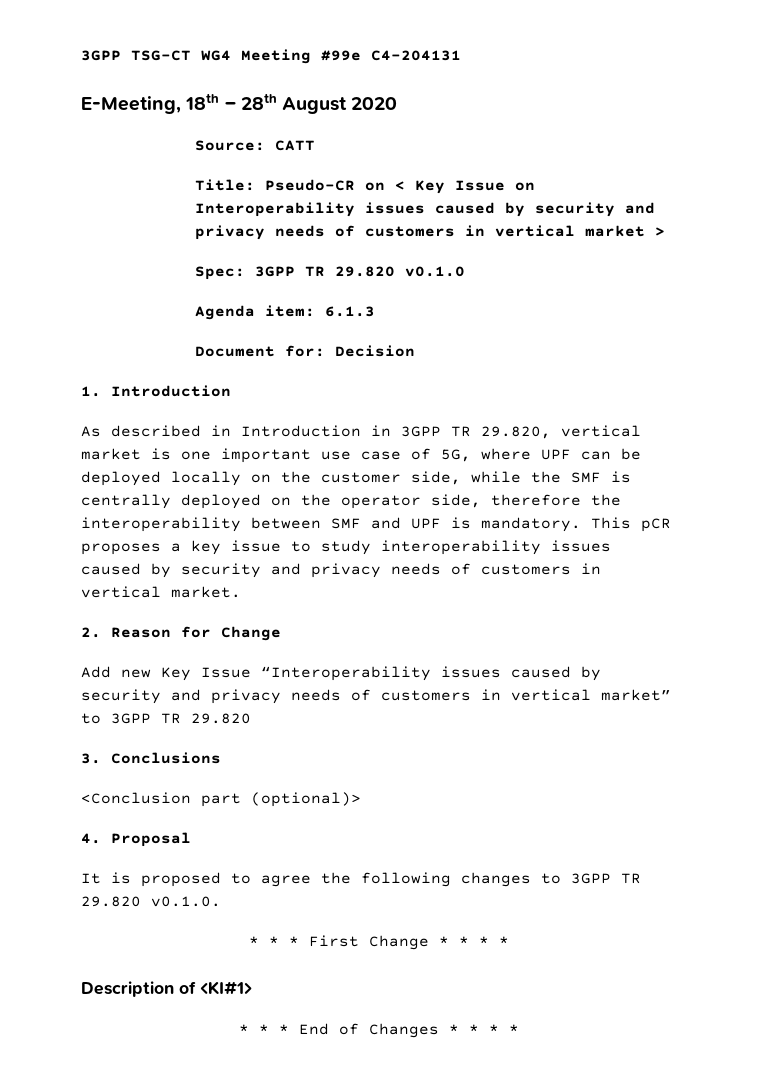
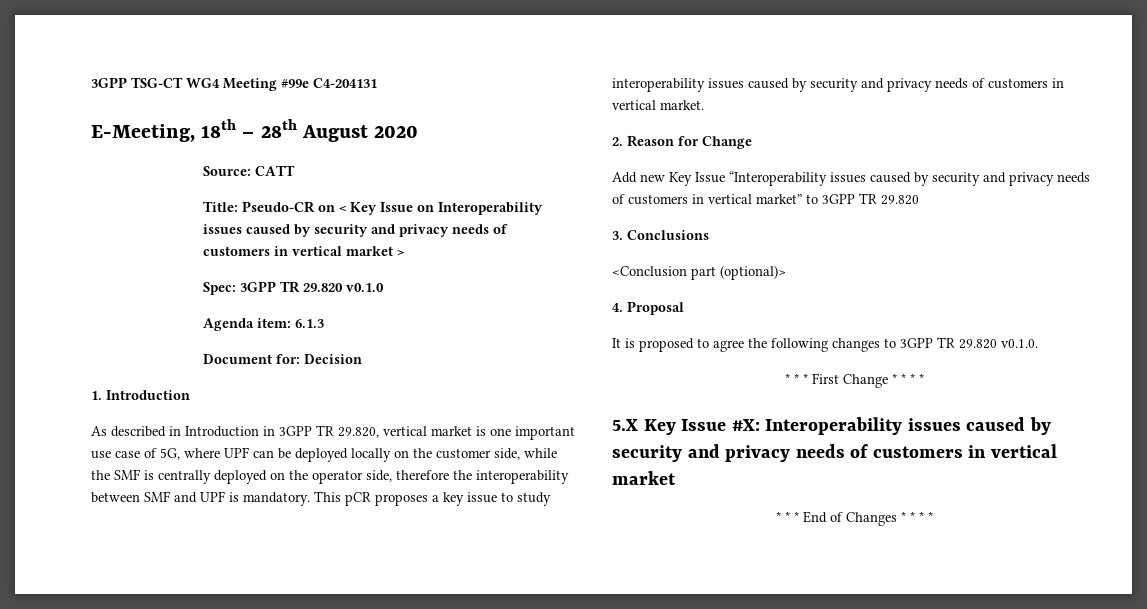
- Description of <KI#1>
+ 5.X Key Issue #X: Interoperability issues caused by security and privacy needs of customers in vertical market

